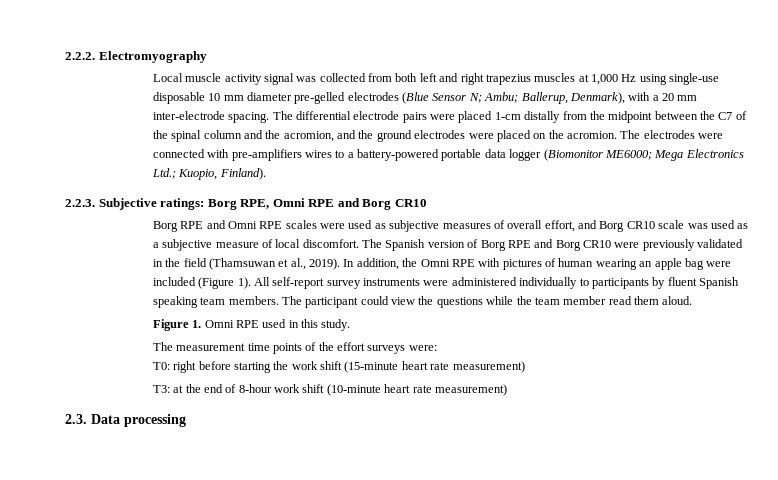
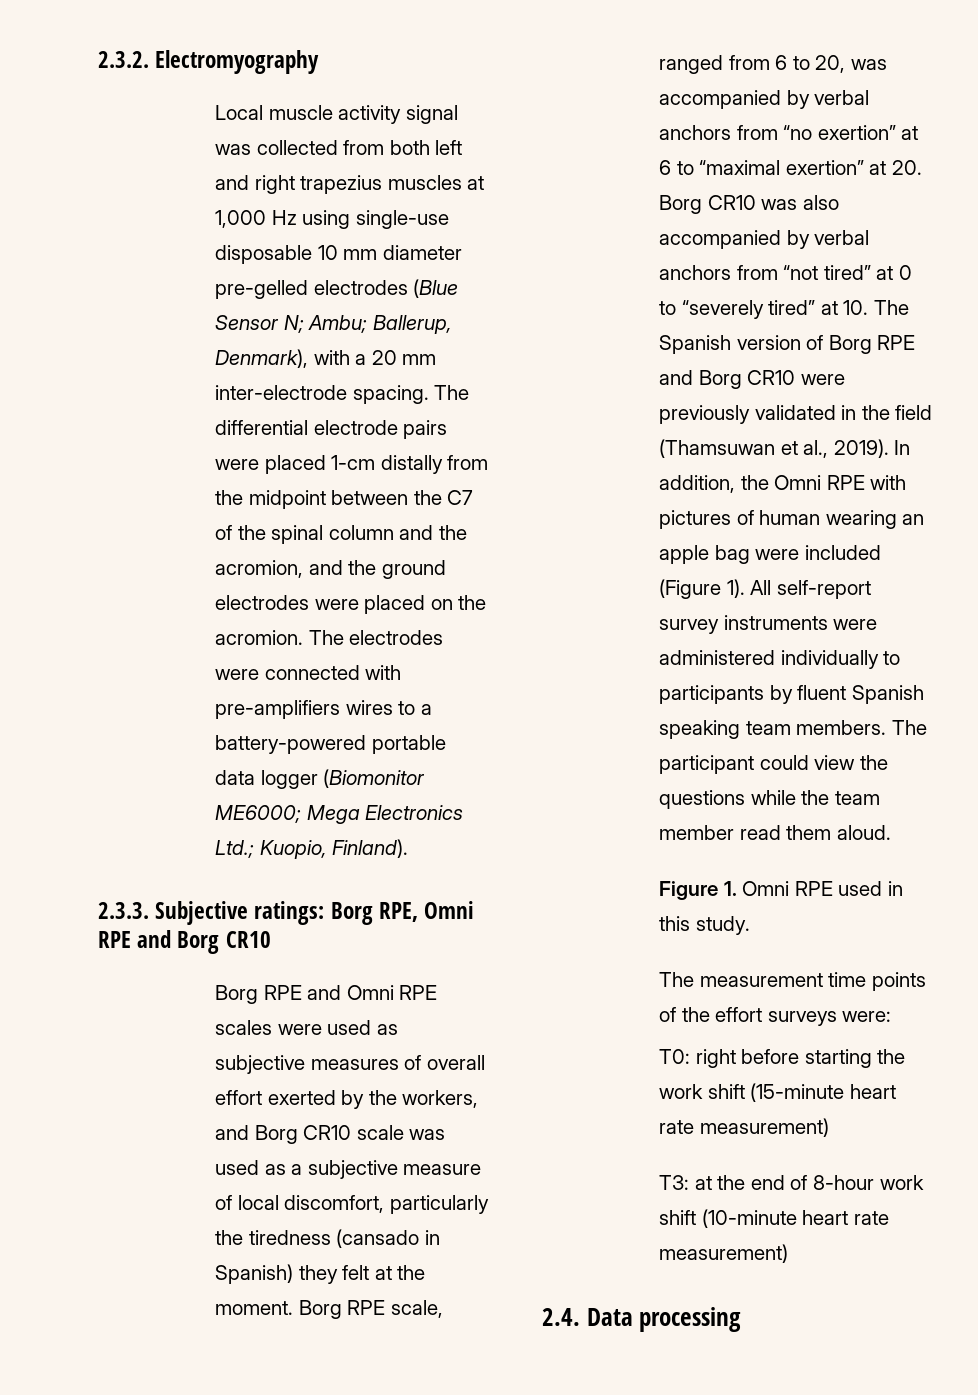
- 2.2.2. Electromyography
+ 2.3.2. Electromyography
- 2.2.3. Subjective ratings: Borg RPE, Omni RPE and Borg CR10
+ 2.3.3. Subjective ratings: Borg RPE, Omni RPE and Borg CR10
- Borg RPE and Omni RPE scales were used as subjective measures of overall effort, and Borg CR10 scale was used as a subjective measure of local discomfort. The Spanish version of Borg RPE and Borg CR10 were previously validated in the field (Thamsuwan et al., 2019).
+ Borg RPE and Omni RPE scales were used as subjective measures of overall effort exerted by the workers, and Borg CR10 scale was used as a subjective measure of local discomfort, particularly the tiredness (cansado in Spanish) they felt at the moment. Borg RPE scale, ranged from 6 to 20, was accompanied by verbal anchors from “no exertion” at 6 to “maximal exertion” at 20. Borg CR10 was also accompanied by verbal anchors from “not tired” at 0 to “severely tired” at 10. The Spanish version of Borg RPE and Borg CR10 were previously validated in the field (Thamsuwan et al., 2019).
- 2.3. Data processing
+ 2.4. Data processing

